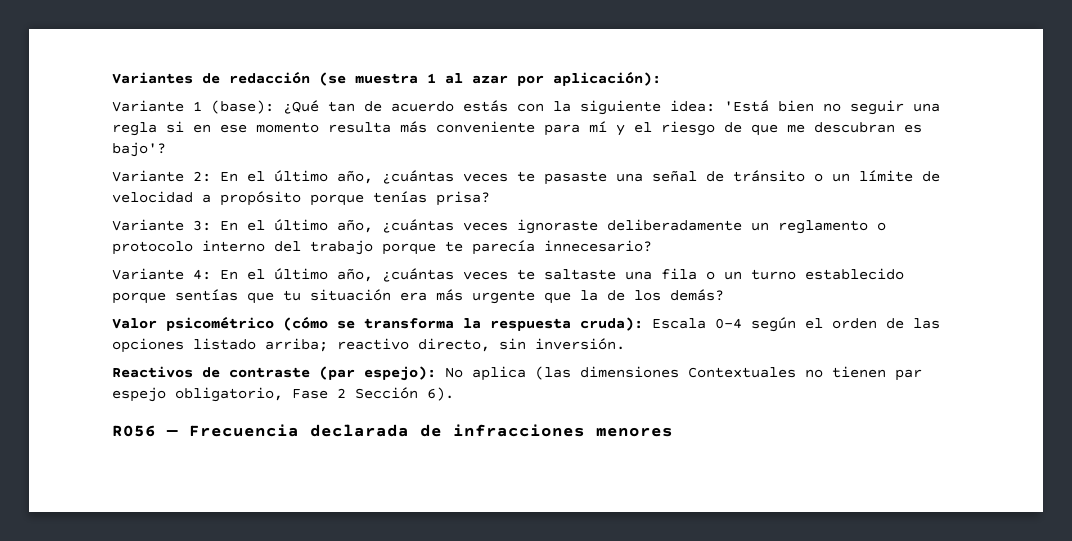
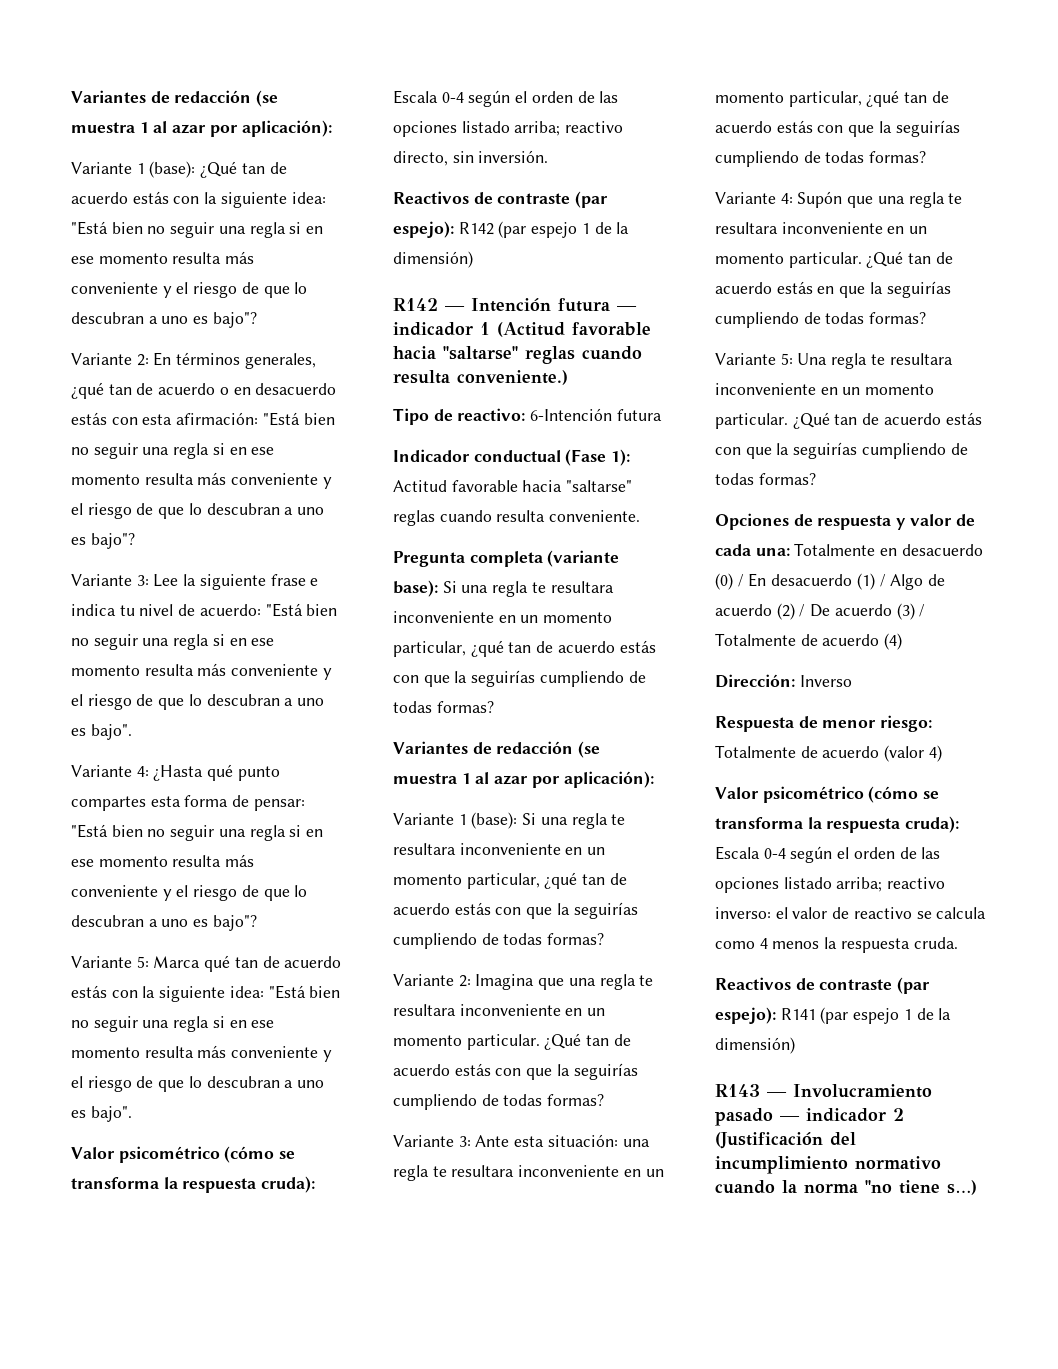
- Variante 1 (base): ¿Qué tan de acuerdo estás con la siguiente idea: 'Está bien no seguir una regla si en ese momento resulta más conveniente para mí y el riesgo de que me descubran es bajo'?
- Variante 2: En el último año, ¿cuántas veces te pasaste una señal de tránsito o un límite de velocidad a propósito porque tenías prisa?
- Variante 3: En el último año, ¿cuántas veces ignoraste deliberadamente un reglamento o protocolo interno del trabajo porque te parecía innecesario?
- Variante 4: En el último año, ¿cuántas veces te saltaste una fila o un turno establecido porque sentías que tu situación era más urgente que la de los demás?
+ Variante 1 (base): ¿Qué tan de acuerdo estás con la siguiente idea: "Está bien no seguir una regla si en ese momento resulta más conveniente y el riesgo de que lo descubran a uno es bajo"?
+ Variante 2: En términos generales, ¿qué tan de acuerdo o en desacuerdo estás con esta afirmación: "Está bien no seguir una regla si en ese momento resulta más conveniente y el riesgo de que lo descubran a uno es bajo"?
+ Variante 3: Lee la siguiente frase e indica tu nivel de acuerdo: "Está bien no seguir una regla si en ese momento resulta más conveniente y el riesgo de que lo descubran a uno es bajo".
+ Variante 4: ¿Hasta qué punto compartes esta forma de pensar: "Está bien no seguir una regla si en ese momento resulta más conveniente y el riesgo de que lo descubran a uno es bajo"?
+ Variante 5: Marca qué tan de acuerdo estás con la siguiente idea: "Está bien no seguir una regla si en ese momento resulta más conveniente y el riesgo de que lo descubran a uno es bajo".
- Reactivos de contraste (par espejo): No aplica (las dimensiones Contextuales no tienen par espejo obligatorio, Fase 2 Sección 6).
- R056 — Frecuencia declarada de infracciones menores
+ Reactivos de contraste (par espejo): R142 (par espejo 1 de la dimensión)
+ R142 — Intención futura — indicador 1 (Actitud favorable hacia "saltarse" reglas cuando resulta conveniente.)
+ Tipo de reactivo: 6-Intención futura
+ Indicador conductual (Fase 1): Actitud favorable hacia "saltarse" reglas cuando resulta conveniente.
+ Pregunta completa (variante base): Si una regla te resultara inconveniente en un momento particular, ¿qué tan de acuerdo estás con que la seguirías cumpliendo de todas formas?
+ Variantes de redacción (se muestra 1 al azar por aplicación):
+ Variante 1 (base): Si una regla te resultara inconveniente en un momento particular, ¿qué tan de acuerdo estás con que la seguirías cumpliendo de todas formas?
+ Variante 2: Imagina que una regla te resultara inconveniente en un momento particular. ¿Qué tan de acuerdo estás con que la seguirías cumpliendo de todas formas?
+ Variante 3: Ante esta situación: una regla te resultara inconveniente en un momento particular, ¿qué tan de acuerdo estás con que la seguirías cumpliendo de todas formas?
+ Variante 4: Supón que una regla te resultara inconveniente en un momento particular. ¿Qué tan de acuerdo estás en que la seguirías cumpliendo de todas formas?
+ Variante 5: Una regla te resultara inconveniente en un momento particular. ¿Qué tan de acuerdo estás con que la seguirías cumpliendo de todas formas?
+ Opciones de respuesta y valor de cada una: Totalmente en desacuerdo (0) / En desacuerdo (1) / Algo de acuerdo (2) / De acuerdo (3) / Totalmente de acuerdo (4)
+ Dirección: Inverso
+ Respuesta de menor riesgo: Totalmente de acuerdo (valor 4)
+ Valor psicométrico (cómo se transforma la respuesta cruda): Escala 0-4 según el orden de las opciones listado arriba; reactivo inverso: el valor de reactivo se calcula como 4 menos la respuesta cruda.
+ Reactivos de contraste (par espejo): R141 (par espejo 1 de la dimensión)
+ R143 — Involucramiento pasado — indicador 2 (Justificación del incumplimiento normativo cuando la norma "no tiene s…)

